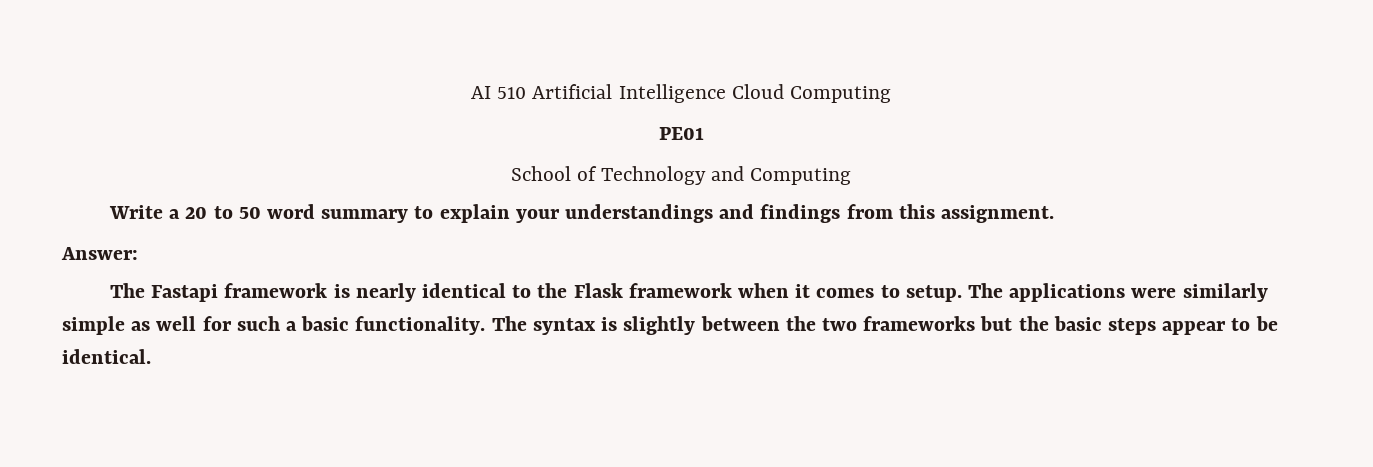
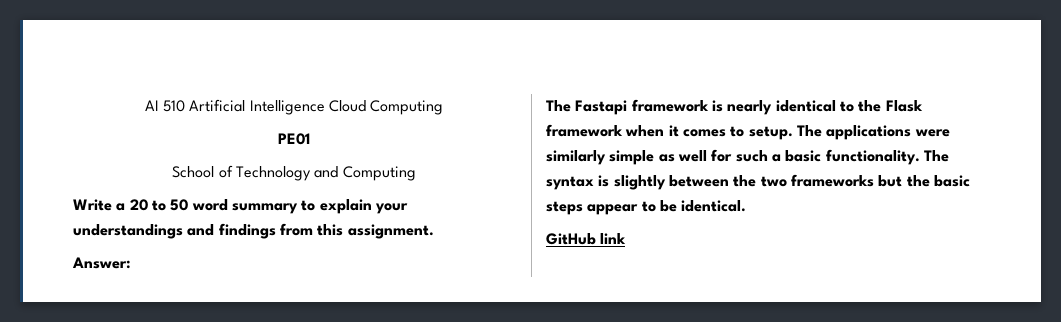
+ GitHub link

